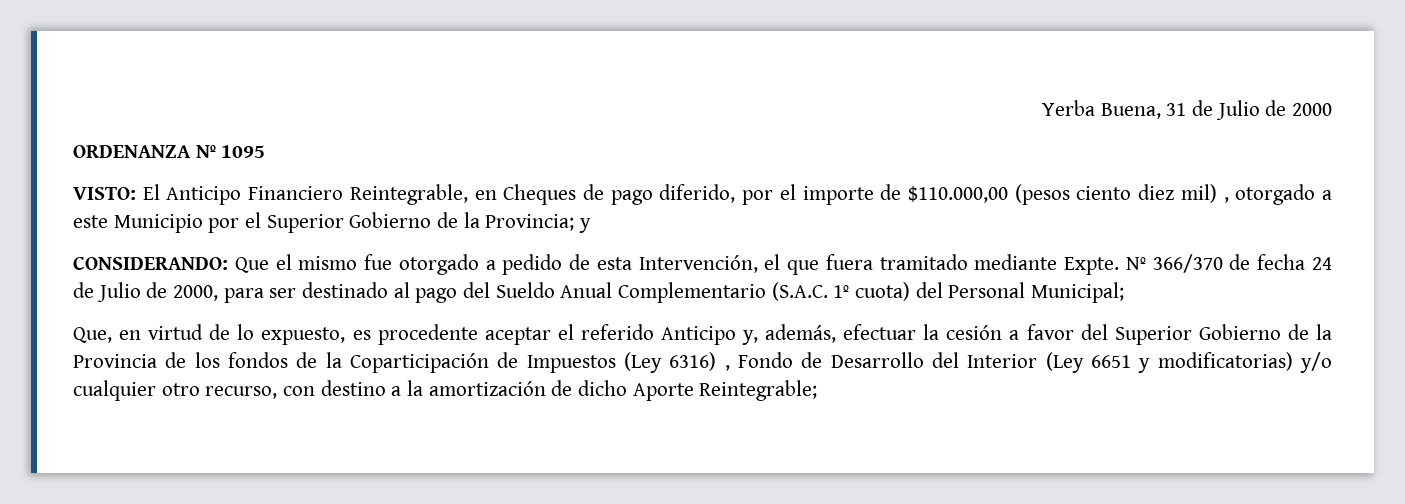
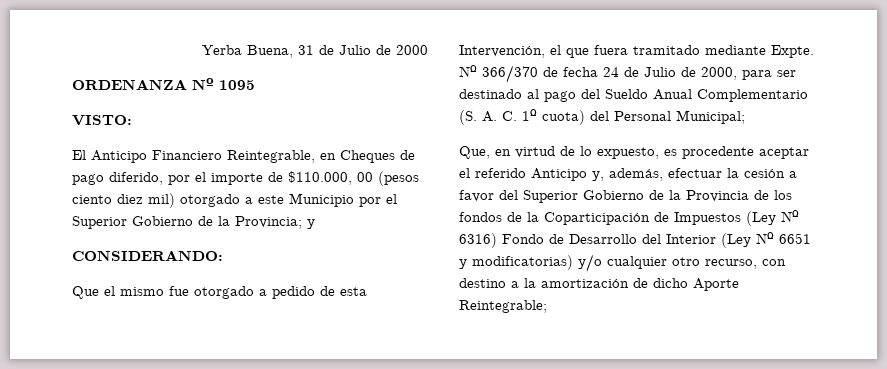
- VISTO: El Anticipo Financiero Reintegrable, en Cheques de pago diferido, por el importe de $110.000,00 (pesos ciento diez mil) , otorgado a este Municipio por el Superior Gobierno de la Provincia; y
+ VISTO:
+ El Anticipo Financiero Reintegrable, en Cheques de pago diferido, por el importe de $110.000, 00 (pesos ciento diez mil) otorgado a este Municipio por el Superior Gobierno de la Provincia; y
- CONSIDERANDO: Que el mismo fue otorgado a pedido de esta Intervención, el que fuera tramitado mediante Expte.
+ CONSIDERANDO:
+ Que el mismo fue otorgado a pedido de esta Intervención, el que fuera tramitado mediante Expte.
- Nº 366/370 de fecha 24 de Julio de 2000, para ser destinado al pago del Sueldo Anual Complementario (S.A.C. 1º cuota) del Personal Municipal;
+ Nº 366/370 de fecha 24 de Julio de 2000, para ser destinado al pago del Sueldo Anual Complementario (S. A. C. 1º cuota) del Personal Municipal;
- Que, en virtud de lo expuesto, es procedente aceptar el referido Anticipo y, además, efectuar la cesión a favor del Superior Gobierno de la Provincia de los fondos de la Coparticipación de Impuestos (Ley 6316) , Fondo de Desarrollo del Interior (Ley 6651 y modificatorias) y/o cualquier otro recurso, con destino a la amortización de dicho Aporte Reintegrable;
+ Que, en virtud de lo expuesto, es procedente aceptar el referido Anticipo y, además, efectuar la cesión a favor del Superior Gobierno de la Provincia de los fondos de la Coparticipación de Impuestos (Ley Nº 6316) Fondo de Desarrollo del Interior (Ley Nº 6651 y modificatorias) y/o cualquier otro recurso, con destino a la amortización de dicho Aporte Reintegrable;

